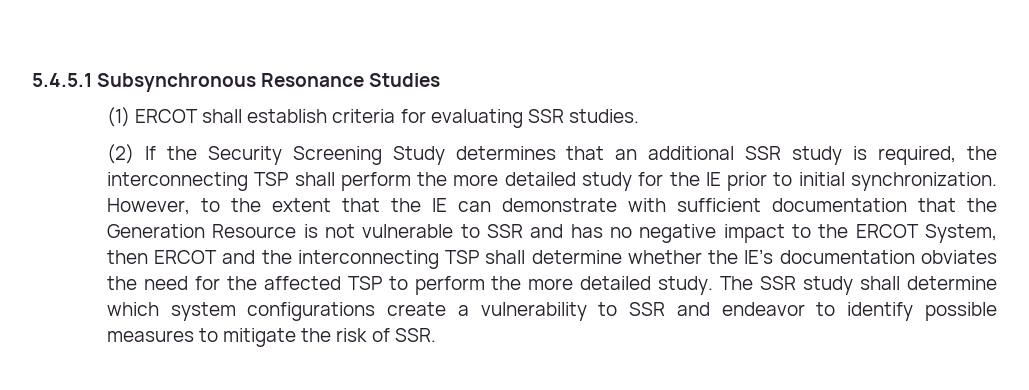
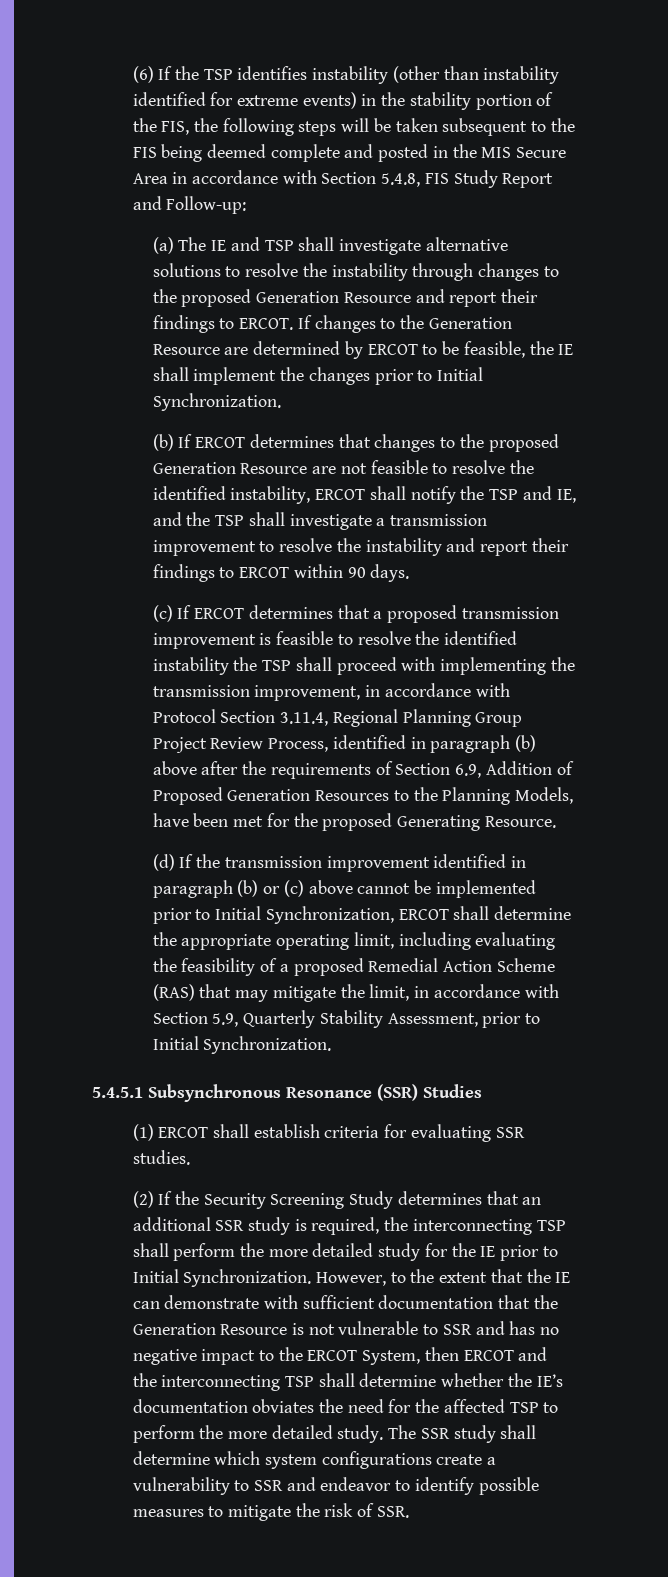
+ (6) If the TSP identifies instability (other than instability identified for extreme events) in the stability portion of the FIS, the following steps will be taken subsequent to the FIS being deemed complete and posted in the MIS Secure Area in accordance with Section 5.4.8, FIS Study Report and Follow-up:
+ (a) The IE and TSP shall investigate alternative solutions to resolve the instability through changes to the proposed Generation Resource and report their findings to ERCOT. If changes to the Generation Resource are determined by ERCOT to be feasible, the IE shall implement the changes prior to Initial Synchronization.
+ (b) If ERCOT determines that changes to the proposed Generation Resource are not feasible to resolve the identified instability, ERCOT shall notify the TSP and IE, and the TSP shall investigate a transmission improvement to resolve the instability and report their findings to ERCOT within 90 days.
+ (c) If ERCOT determines that a proposed transmission improvement is feasible to resolve the identified instability the TSP shall proceed with implementing the transmission improvement, in accordance with Protocol Section 3.11.4, Regional Planning Group Project Review Process, identified in paragraph (b) above after the requirements of Section 6.9, Addition of Proposed Generation Resources to the Planning Models, have been met for the proposed Generating Resource.
+ (d) If the transmission improvement identified in paragraph (b) or (c) above cannot be implemented prior to Initial Synchronization, ERCOT shall determine the appropriate operating limit, including evaluating the feasibility of a proposed Remedial Action Scheme (RAS) that may mitigate the limit, in accordance with Section 5.9, Quarterly Stability Assessment, prior to Initial Synchronization.
- 5.4.5.1 Subsynchronous Resonance Studies
+ 5.4.5.1 Subsynchronous Resonance (SSR) Studies
- (2) If the Security Screening Study determines that an additional SSR study is required, the interconnecting TSP shall perform the more detailed study for the IE prior to initial synchronization.
+ (2) If the Security Screening Study determines that an additional SSR study is required, the interconnecting TSP shall perform the more detailed study for the IE prior to Initial Synchronization.

